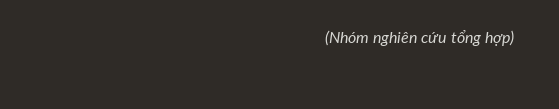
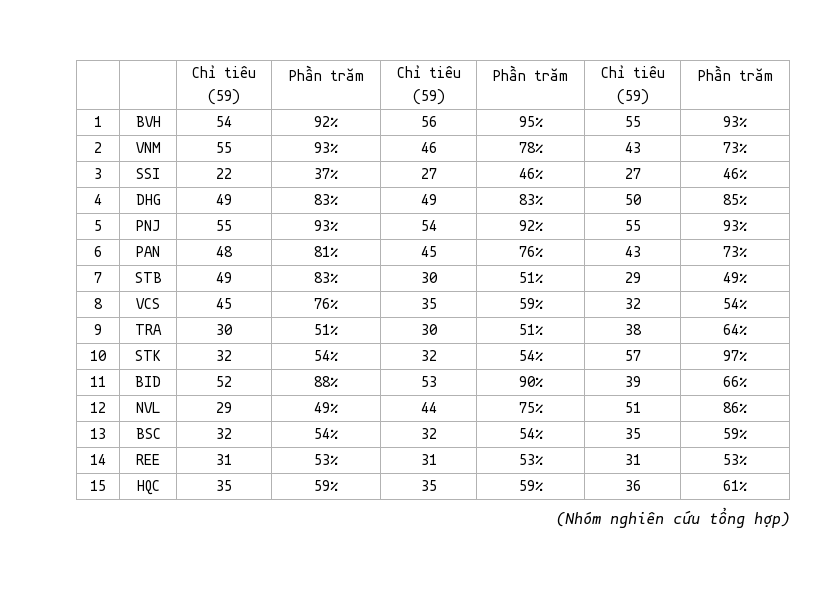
+ | | Chỉ tiêu
+ (59) | Phần trăm | Chỉ tiêu
+ (59) | Phần trăm | Chỉ tiêu
+ (59) | Phần trăm
+ 1 | BVH | 54 | 92% | 56 | 95% | 55 | 93%
+ 2 | VNM | 55 | 93% | 46 | 78% | 43 | 73%
+ 3 | SSI | 22 | 37% | 27 | 46% | 27 | 46%
+ 4 | DHG | 49 | 83% | 49 | 83% | 50 | 85%
+ 5 | PNJ | 55 | 93% | 54 | 92% | 55 | 93%
+ 6 | PAN | 48 | 81% | 45 | 76% | 43 | 73%
+ 7 | STB | 49 | 83% | 30 | 51% | 29 | 49%
+ 8 | VCS | 45 | 76% | 35 | 59% | 32 | 54%
+ 9 | TRA | 30 | 51% | 30 | 51% | 38 | 64%
+ 10 | STK | 32 | 54% | 32 | 54% | 57 | 97%
+ 11 | BID | 52 | 88% | 53 | 90% | 39 | 66%
+ 12 | NVL | 29 | 49% | 44 | 75% | 51 | 86%
+ 13 | BSC | 32 | 54% | 32 | 54% | 35 | 59%
+ 14 | REE | 31 | 53% | 31 | 53% | 31 | 53%
+ 15 | HQC | 35 | 59% | 35 | 59% | 36 | 61%

